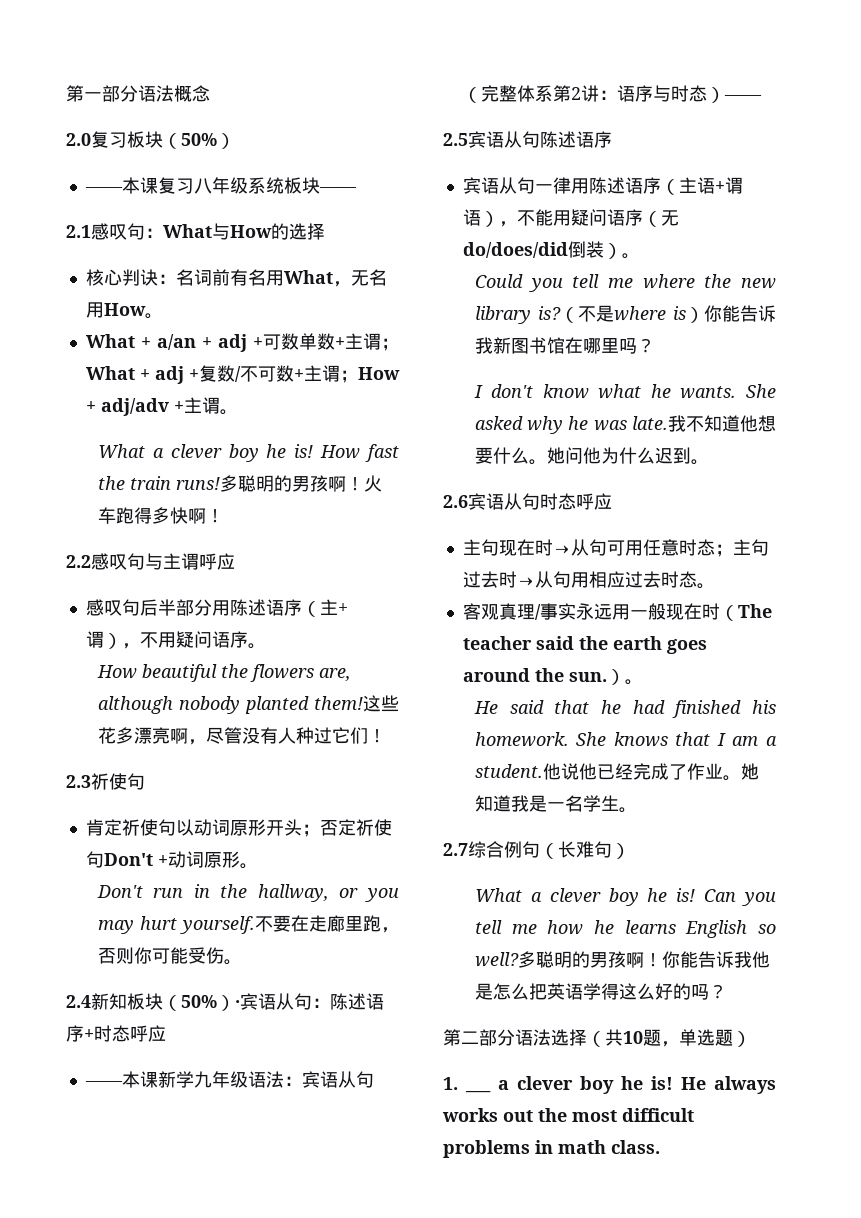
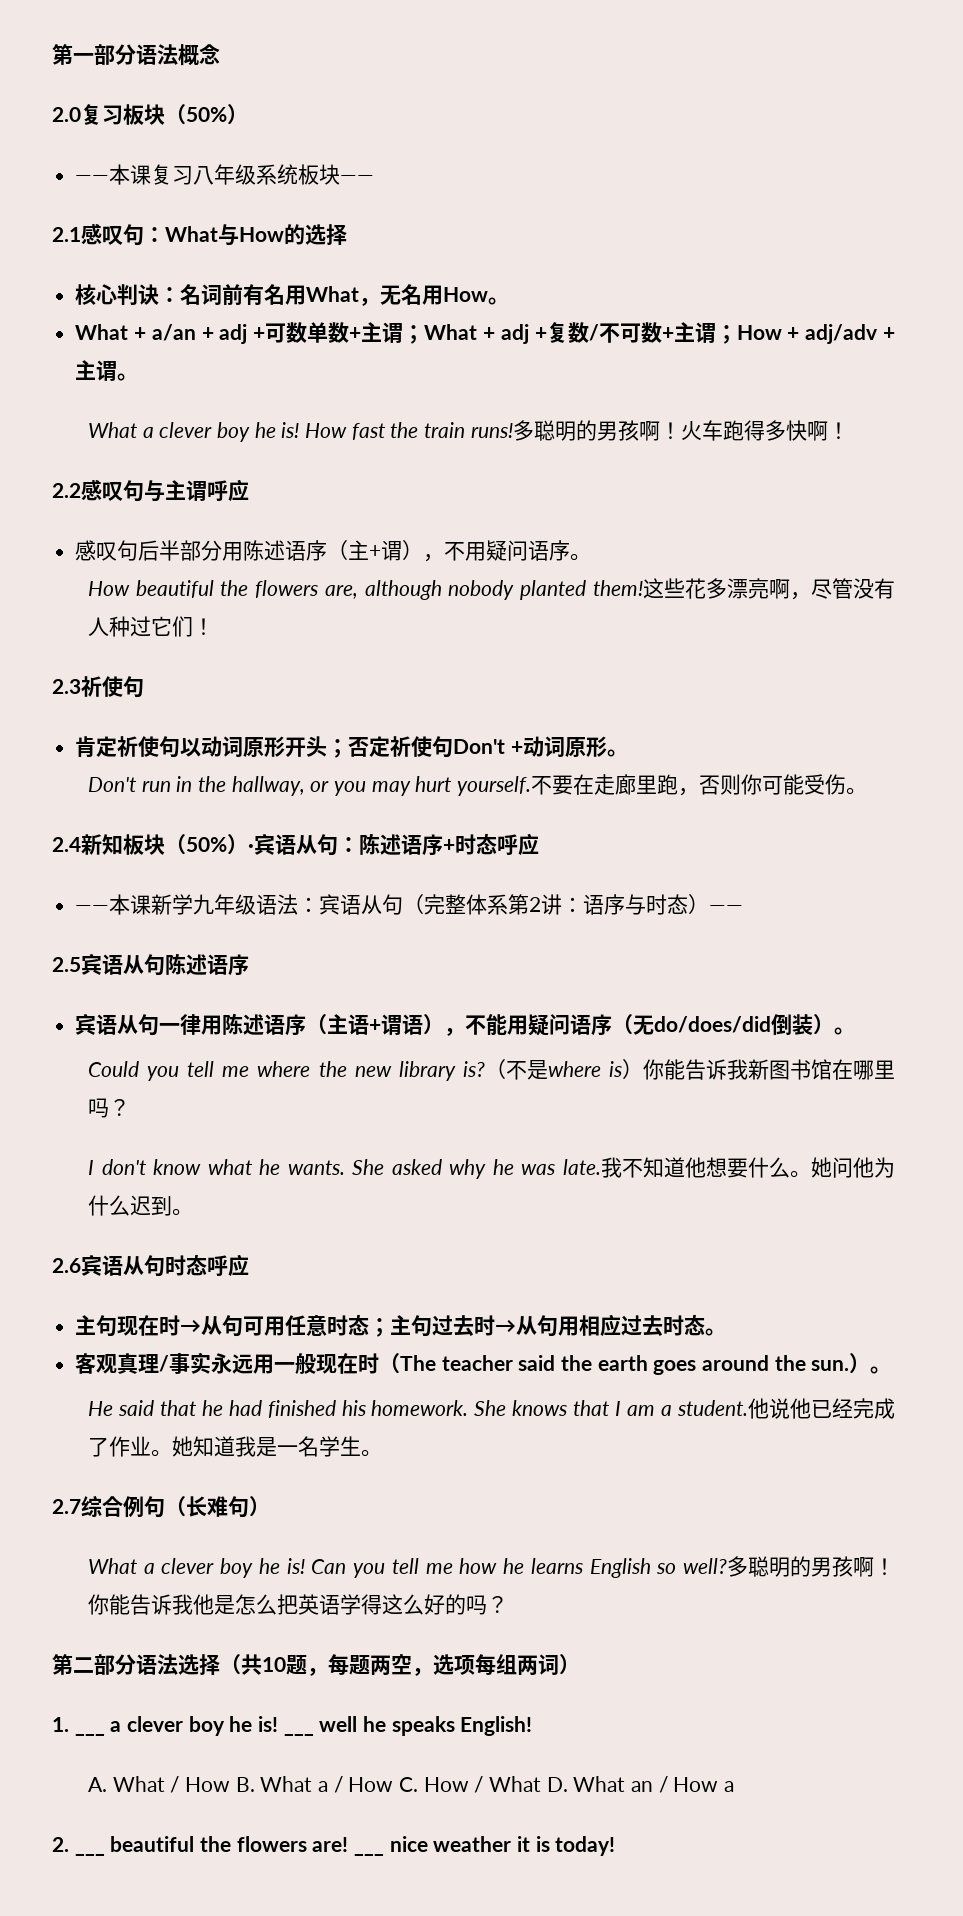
- 第二部分语法选择（共10题，单选题）
+ 第二部分语法选择（共10题，每题两空，选项每组两词）
- He always works out the most difficult problems in math class.
+ ___ well he speaks English!
+ A. What / How B. What a / How C. How / What D. What an / How a
+ 2. ___ beautiful the flowers are! ___ nice weather it is today!

